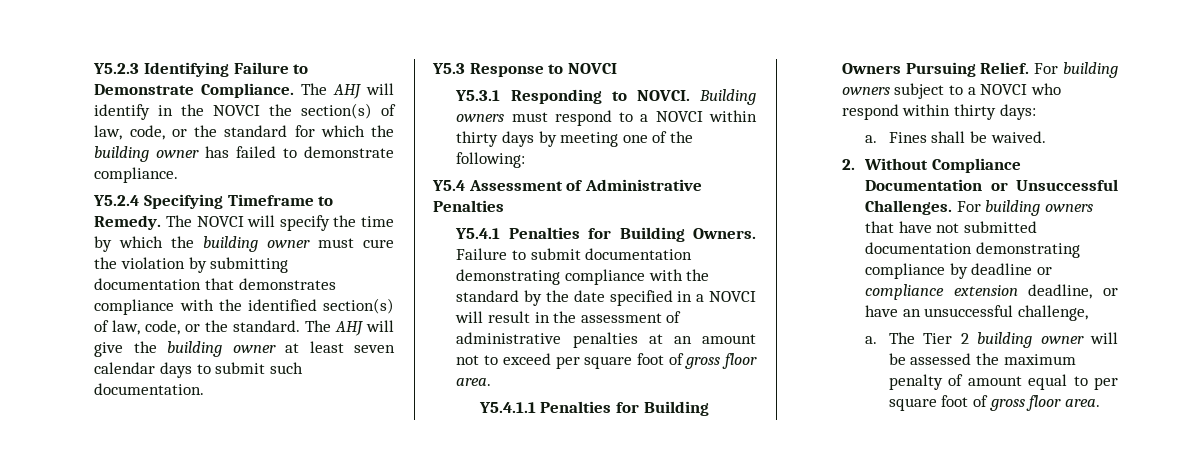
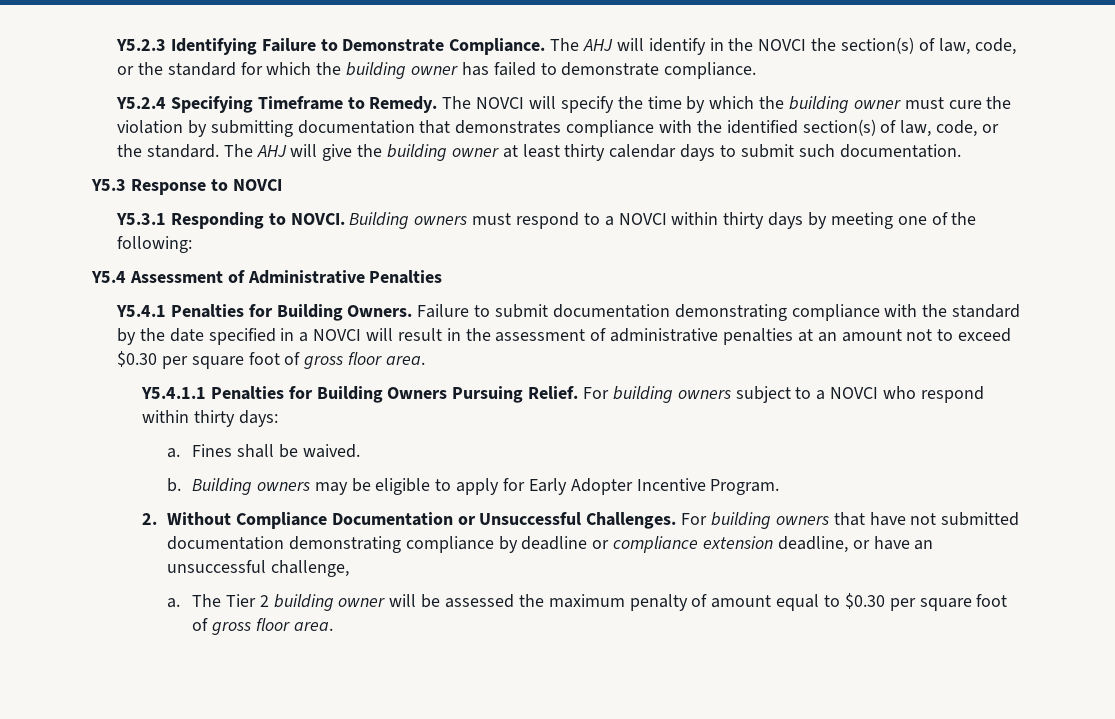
- The AHJ will give the building owner at least seven calendar days to submit such documentation.
+ The AHJ will give the building owner at least thirty calendar days to submit such documentation.
- Failure to submit documentation demonstrating compliance with the standard by the date specified in a NOVCI will result in the assessment of administrative penalties at an amount not to exceed per square foot of gross floor area.
+ Failure to submit documentation demonstrating compliance with the standard by the date specified in a NOVCI will result in the assessment of administrative penalties at an amount not to exceed $0.30 per square foot of gross floor area.
+ b. Building owners may be eligible to apply for Early Adopter Incentive Program.
- The Tier 2 building owner will be assessed the maximum penalty of amount equal to per square foot of gross floor area.
+ The Tier 2 building owner will be assessed the maximum penalty of amount equal to $0.30 per square foot of gross floor area.

